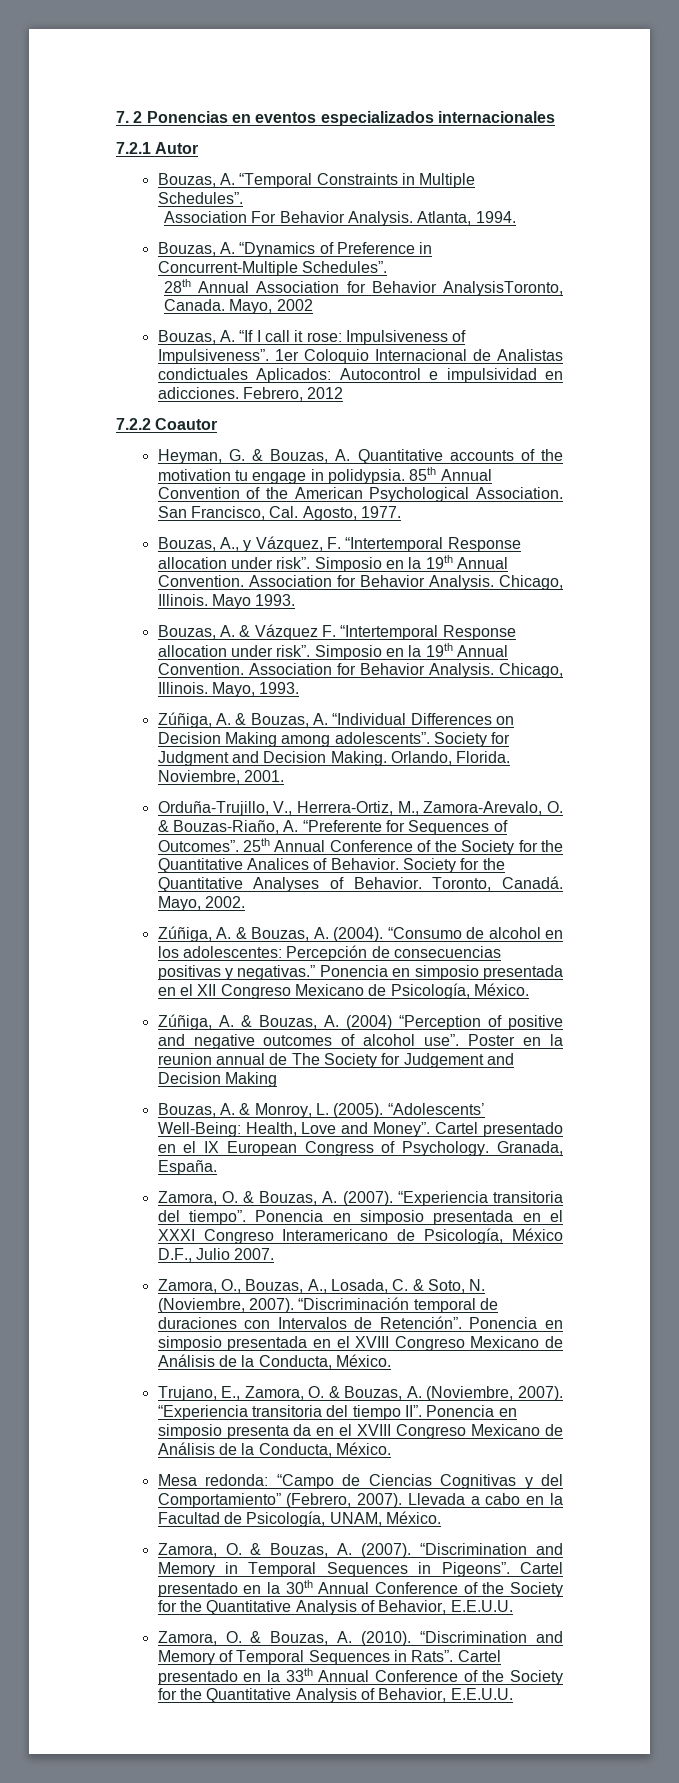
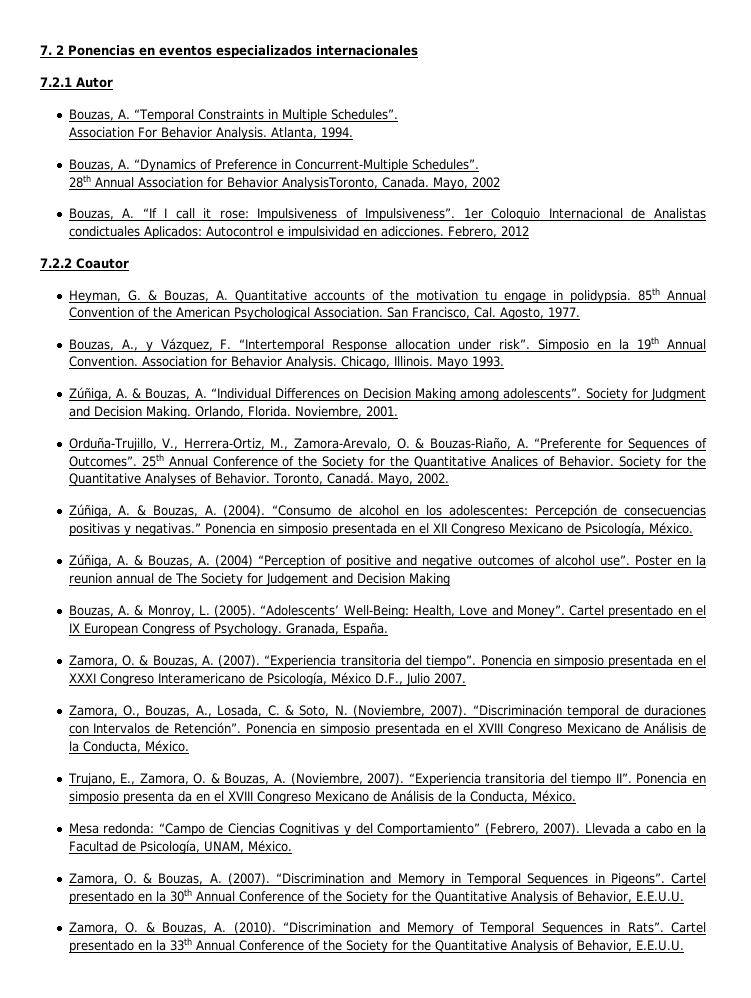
- Bouzas, A. & Vázquez F. “Intertemporal Response allocation under risk”. Simposio en la 19th Annual Convention. Association for Behavior Analysis. Chicago, Illinois. Mayo, 1993.

